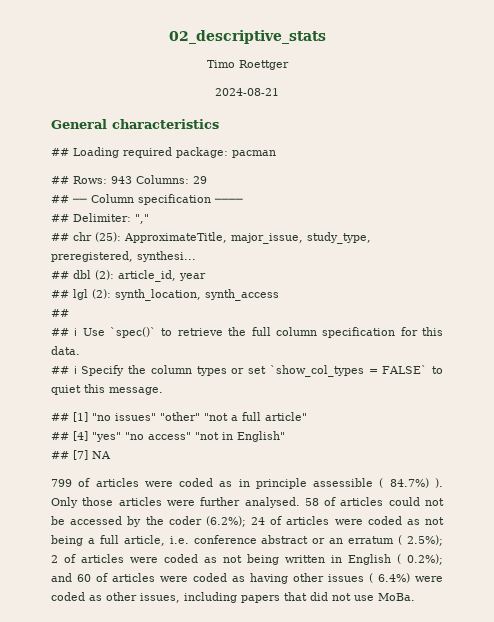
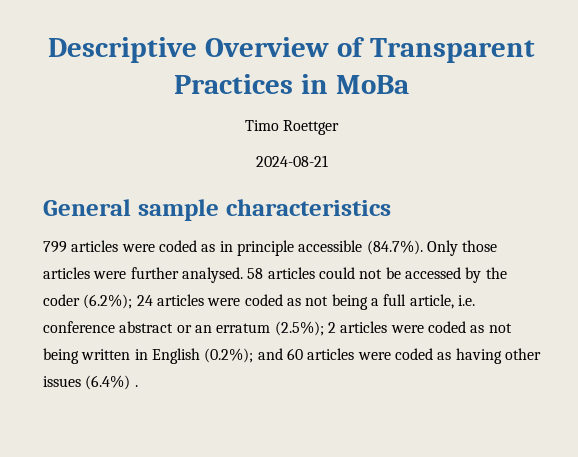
- 02_descriptive_stats
+ Descriptive Overview of Transparent Practices in MoBa
- General characteristics
+ General sample characteristics
- ## Loading required package: pacman
- ## Rows: 943 Columns: 29
- ## ── Column specification ────
- ## Delimiter: ","
- ## chr (25): ApproximateTitle, major_issue, study_type, preregistered, synthesi...
- ## dbl (2): article_id, year
- ## lgl (2): synth_location, synth_access
- ##
- ## ℹ Use `spec()` to retrieve the full column specification for this data.
- ## ℹ Specify the column types or set `show_col_types = FALSE` to quiet this message.
- ## [1] "no issues" "other" "not a full article"
- ## [4] "yes" "no access" "not in English"
- ## [7] NA
- 799 of articles were coded as in principle assessible ( 84.7%) ). Only those articles were further analysed.
+ 799 articles were coded as in principle accessible (84.7%). Only those articles were further analysed.
- 58 of articles could not be accessed by the coder (6.2%); 24 of articles were coded as not being a full article, i.e. conference abstract or an erratum ( 2.5%); 2 of articles were coded as not being written in English ( 0.2%); and 60 of articles were coded as having other issues ( 6.4%) were coded as other issues, including papers that did not use MoBa.
+ 58 articles could not be accessed by the coder (6.2%); 24 articles were coded as not being a full article, i.e. conference abstract or an erratum (2.5%); 2 articles were coded as not being written in English (0.2%); and 60 articles were coded as having other issues (6.4%) .

